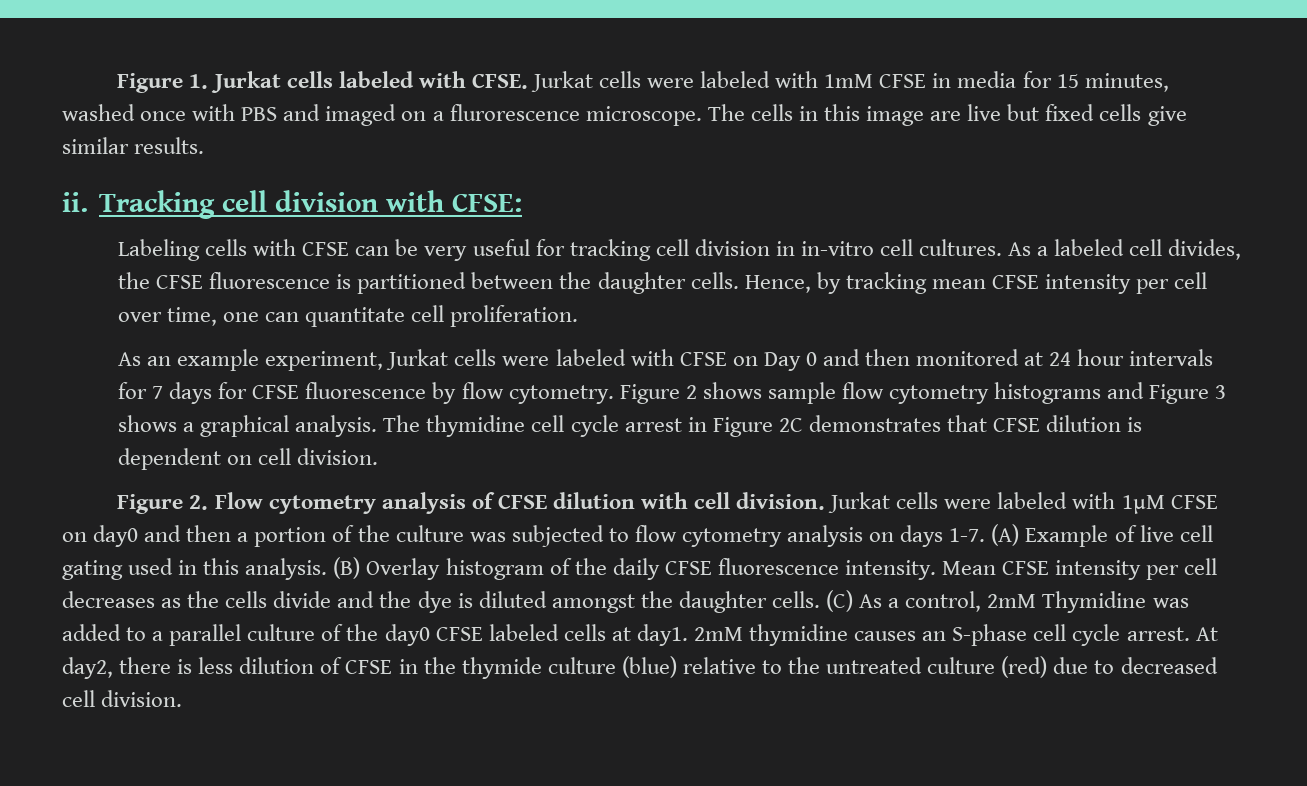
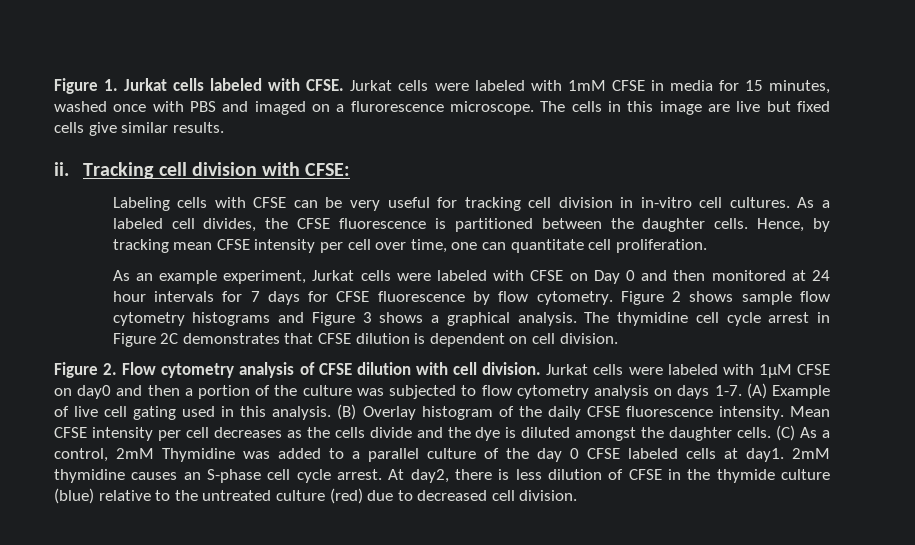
- (C) As a control, 2mM Thymidine was added to a parallel culture of the day0 CFSE labeled cells at day1.
+ (C) As a control, 2mM Thymidine was added to a parallel culture of the day 0 CFSE labeled cells at day1.

